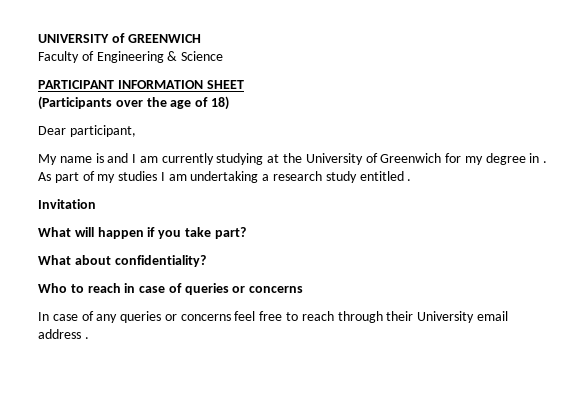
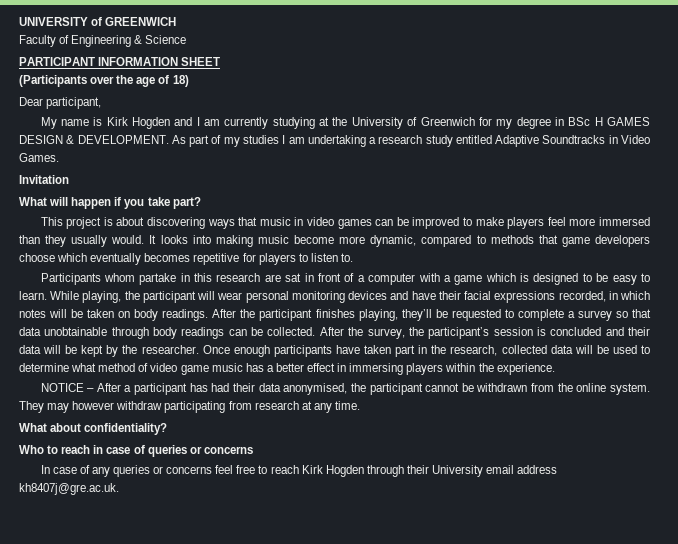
- My name is and I am currently studying at the University of Greenwich for my degree in .
+ My name is Kirk Hogden and I am currently studying at the University of Greenwich for my degree in BSc H GAMES DESIGN & DEVELOPMENT.
- As part of my studies I am undertaking a research study entitled .
+ As part of my studies I am undertaking a research study entitled Adaptive Soundtracks in Video Games.
+ This project is about discovering ways that music in video games can be improved to make players feel more immersed than they usually would. It looks into making music become more dynamic, compared to methods that game developers choose which eventually becomes repetitive for players to listen to.
+ Participants whom partake in this research are sat in front of a computer with a game which is designed to be easy to learn. While playing, the participant will wear personal monitoring devices and have their facial expressions recorded, in which notes will be taken on body readings. After the participant finishes playing, they’ll be requested to complete a survey so that data unobtainable through body readings can be collected. After the survey, the participant’s session is concluded and their data will be kept by the researcher. Once enough participants have taken part in the research, collected data will be used to determine what method of video game music has a better effect in immersing players within the experience.
+ NOTICE – After a participant has had their data anonymised, the participant cannot be withdrawn from the online system. They may however withdraw participating from research at any time.
- In case of any queries or concerns feel free to reach through their University email address .
+ In case of any queries or concerns feel free to reach Kirk Hogden through their University email address kh8407j@gre.ac.uk.

